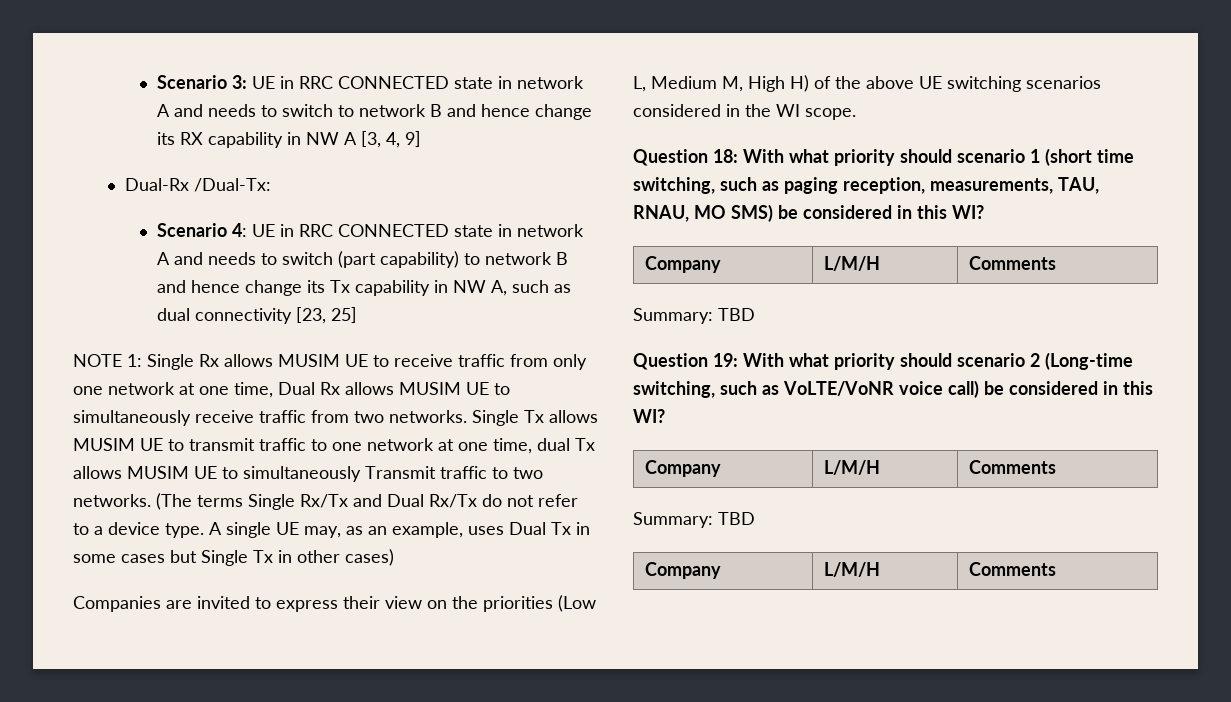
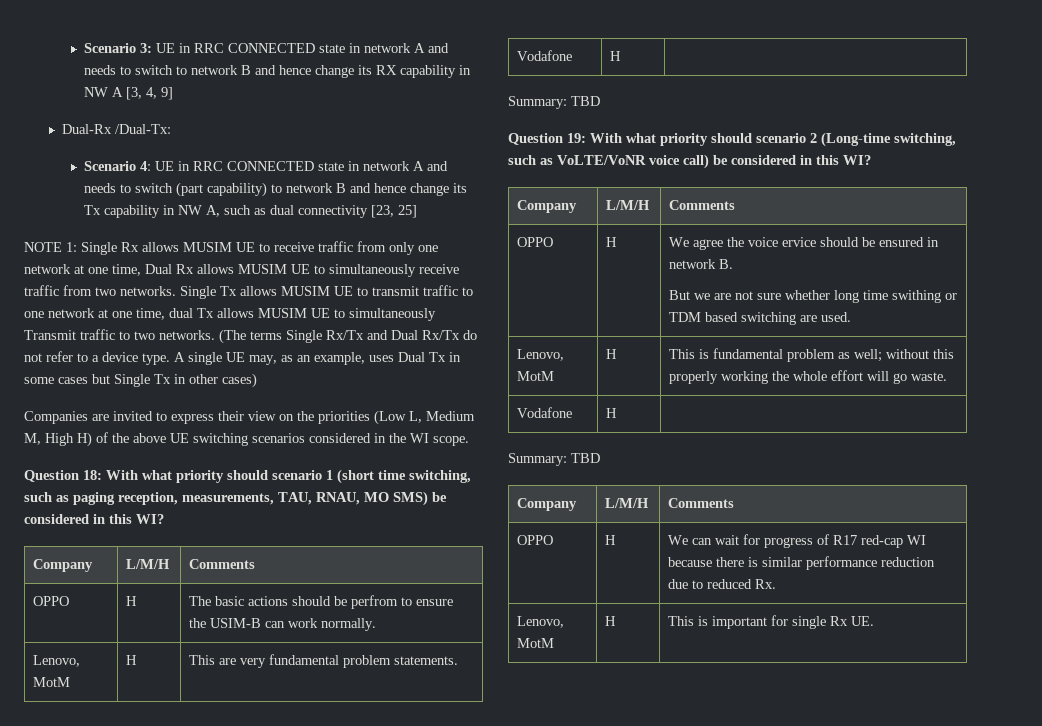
+ OPPO | H | The basic actions should be perfrom to ensure the USIM-B can work normally.
+ Lenovo, MotM | H | This are very fundamental problem statements.
+ Vodafone | H |
+ OPPO | H | We agree the voice ervice should be ensured in network B.
+ But we are not sure whether long time swithing or TDM based switching are used.
+ Lenovo, MotM | H | This is fundamental problem as well; without this properly working the whole effort will go waste.
+ Vodafone | H |
+ OPPO | H | We can wait for progress of R17 red-cap WI because there is similar performance reduction due to reduced Rx.
+ Lenovo, MotM | H | This is important for single Rx UE.

